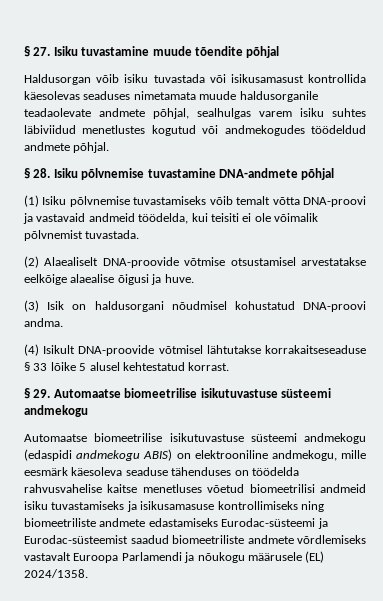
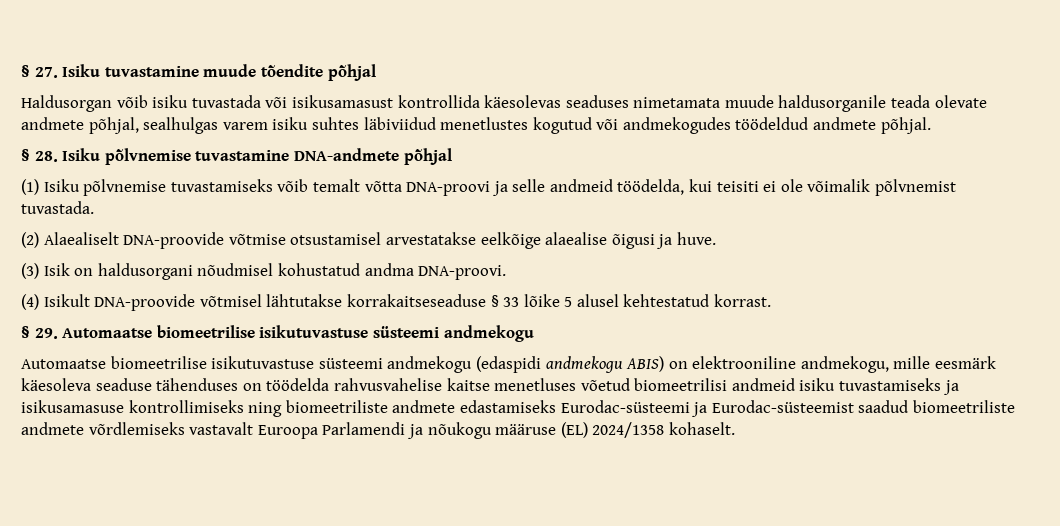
- Haldusorgan võib isiku tuvastada või isikusamasust kontrollida käesolevas seaduses nimetamata muude haldusorganile teadaolevate andmete põhjal, sealhulgas varem isiku suhtes läbiviidud menetlustes kogutud või andmekogudes töödeldud andmete põhjal.
+ Haldusorgan võib isiku tuvastada või isikusamasust kontrollida käesolevas seaduses nimetamata muude haldusorganile teada olevate andmete põhjal, sealhulgas varem isiku suhtes läbiviidud menetlustes kogutud või andmekogudes töödeldud andmete põhjal.
- (1) Isiku põlvnemise tuvastamiseks võib temalt võtta DNA-proovi ja vastavaid andmeid töödelda, kui teisiti ei ole võimalik põlvnemist tuvastada.
+ (1) Isiku põlvnemise tuvastamiseks võib temalt võtta DNA-proovi ja selle andmeid töödelda, kui teisiti ei ole võimalik põlvnemist tuvastada.
- (3) Isik on haldusorgani nõudmisel kohustatud DNA-proovi andma.
+ (3) Isik on haldusorgani nõudmisel kohustatud andma DNA-proovi.
- Automaatse biomeetrilise isikutuvastuse süsteemi andmekogu (edaspidi andmekogu ABIS) on elektrooniline andmekogu, mille eesmärk käesoleva seaduse tähenduses on töödelda rahvusvahelise kaitse menetluses võetud biomeetrilisi andmeid isiku tuvastamiseks ja isikusamasuse kontrollimiseks ning biomeetriliste andmete edastamiseks Eurodac-süsteemi ja Eurodac-süsteemist saadud biomeetriliste andmete võrdlemiseks vastavalt Euroopa Parlamendi ja nõukogu määrusele (EL) 2024/1358.
+ Automaatse biomeetrilise isikutuvastuse süsteemi andmekogu (edaspidi andmekogu ABIS) on elektrooniline andmekogu, mille eesmärk käesoleva seaduse tähenduses on töödelda rahvusvahelise kaitse menetluses võetud biomeetrilisi andmeid isiku tuvastamiseks ja isikusamasuse kontrollimiseks ning biomeetriliste andmete edastamiseks Eurodac-süsteemi ja Eurodac-süsteemist saadud biomeetriliste andmete võrdlemiseks vastavalt Euroopa Parlamendi ja nõukogu määruse (EL) 2024/1358 kohaselt.

